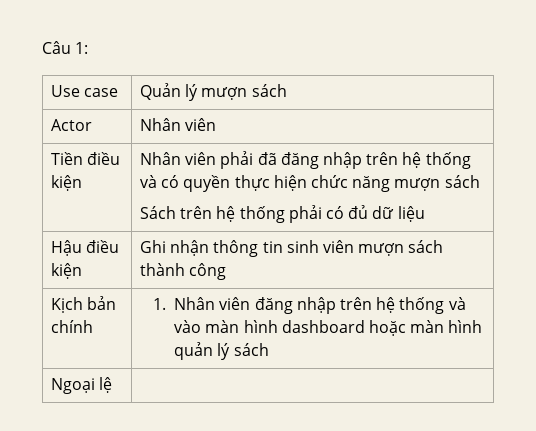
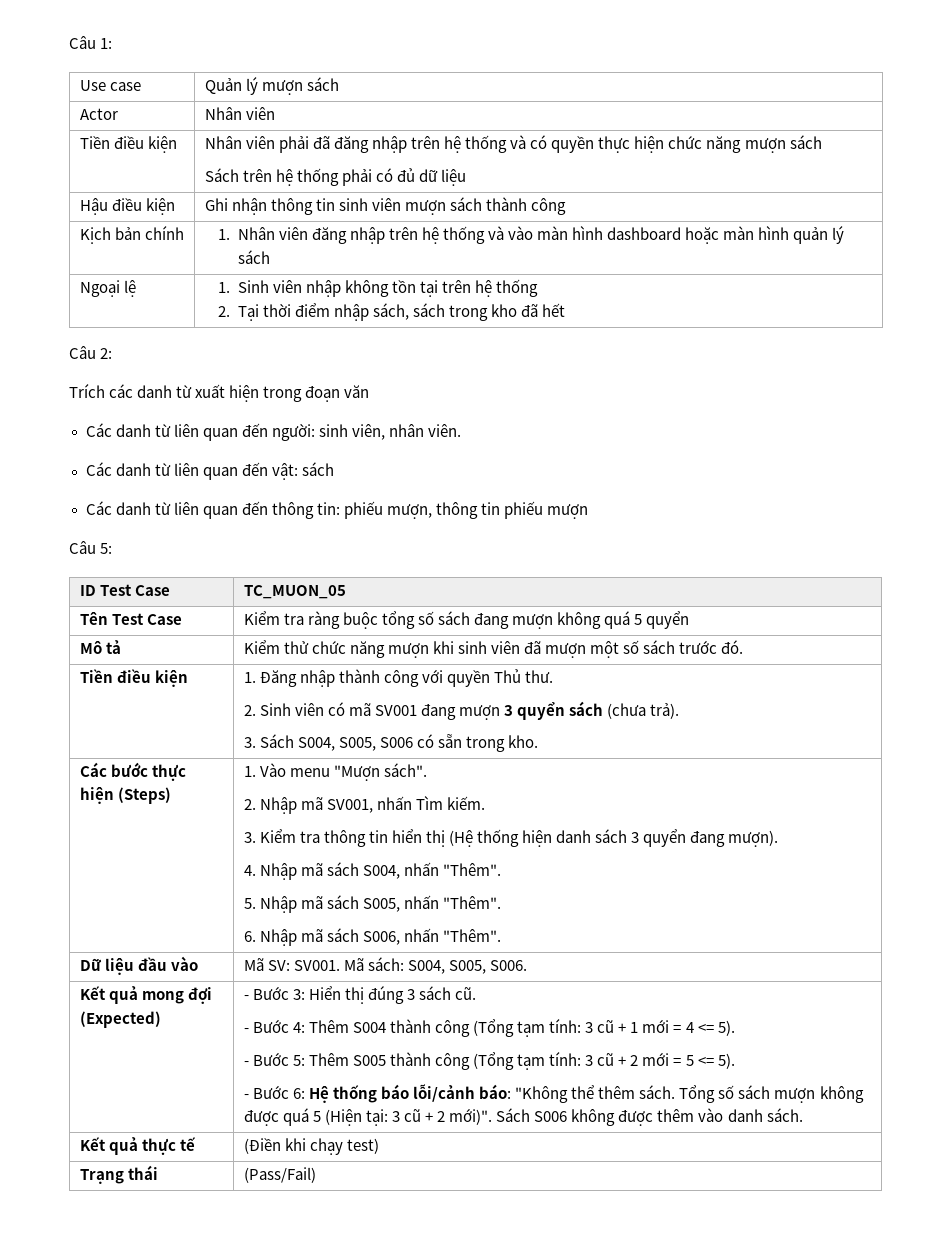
- Ngoại lệ |
+ Ngoại lệ | 1. Sinh viên nhập không tồn tại trên hệ thống
+ 2. Tại thời điểm nhập sách, sách trong kho đã hết
+ Câu 2:
+ Trích các danh từ xuất hiện trong đoạn văn
+ Các danh từ liên quan đến người: sinh viên, nhân viên.
+ Các danh từ liên quan đến vật: sách
+ Các danh từ liên quan đến thông tin: phiếu mượn, thông tin phiếu mượn
+ Câu 5:
+ ID Test Case | TC_MUON_05
+ Tên Test Case | Kiểm tra ràng buộc tổng số sách đang mượn không quá 5 quyển
+ Mô tả | Kiểm thử chức năng mượn khi sinh viên đã mượn một số sách trước đó.
+ Tiền điều kiện | 1. Đăng nhập thành công với quyền Thủ thư.
+ 2. Sinh viên có mã SV001 đang mượn 3 quyển sách (chưa trả).
+ 3. Sách S004, S005, S006 có sẵn trong kho.
+ Các bước thực hiện (Steps) | 1. Vào menu "Mượn sách".
+ 2. Nhập mã SV001, nhấn Tìm kiếm.
+ 3. Kiểm tra thông tin hiển thị (Hệ thống hiện danh sách 3 quyển đang mượn).
+ 4. Nhập mã sách S004, nhấn "Thêm".
+ 5. Nhập mã sách S005, nhấn "Thêm".
+ 6. Nhập mã sách S006, nhấn "Thêm".
+ Dữ liệu đầu vào | Mã SV: SV001. Mã sách: S004, S005, S006.
+ Kết quả mong đợi (Expected) | - Bước 3: Hiển thị đúng 3 sách cũ.
+ - Bước 4: Thêm S004 thành công (Tổng tạm tính: 3 cũ + 1 mới = 4 <= 5).
+ - Bước 5: Thêm S005 thành công (Tổng tạm tính: 3 cũ + 2 mới = 5 <= 5).
+ - Bước 6: Hệ thống báo lỗi/cảnh báo: "Không thể thêm sách. Tổng số sách mượn không được quá 5 (Hiện tại: 3 cũ + 2 mới)". Sách S006 không được thêm vào danh sách.
+ Kết quả thực tế | (Điền khi chạy test)
+ Trạng thái | (Pass/Fail)

